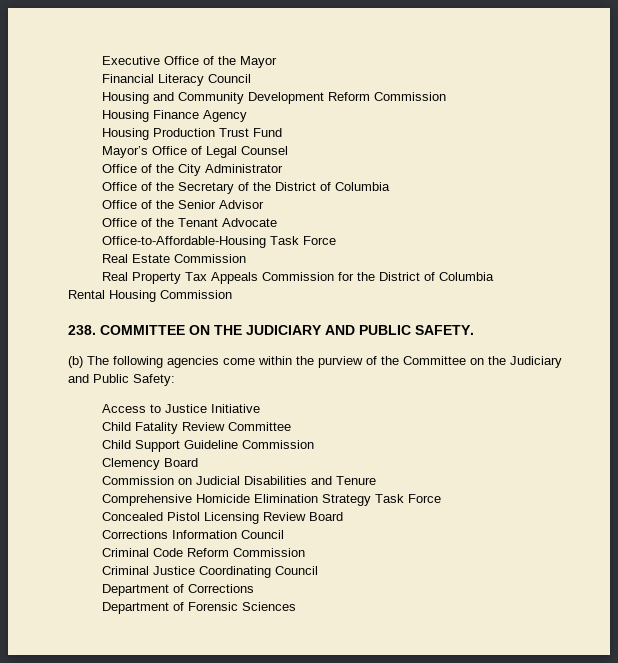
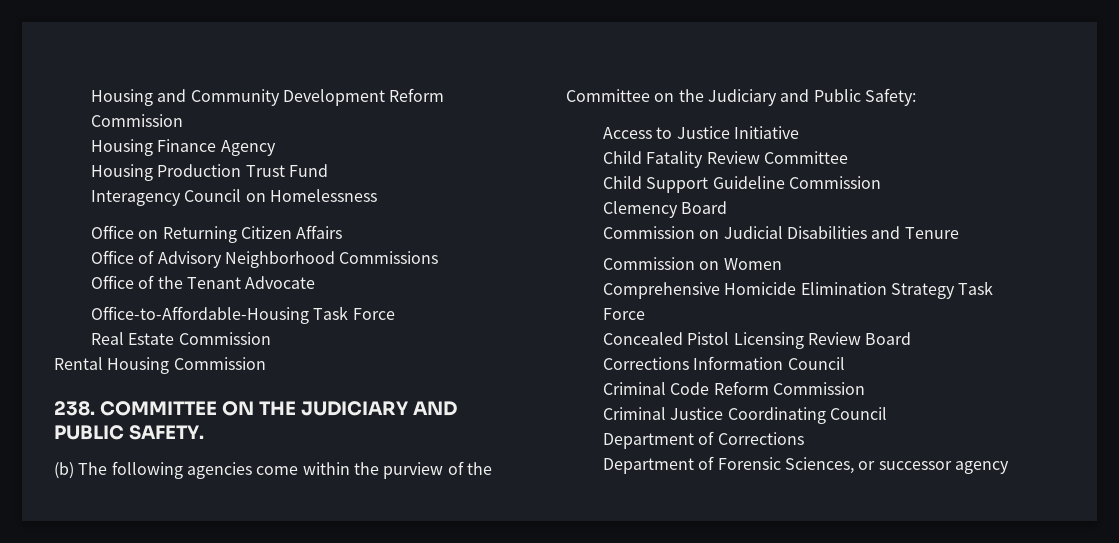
- Executive Office of the Mayor
- Financial Literacy Council
- Mayor’s Office of Legal Counsel
- Office of the City Administrator
- Office of the Secretary of the District of Columbia
- Office of the Senior Advisor
+ Interagency Council on Homelessness
+ Office on Returning Citizen Affairs
+ Office of Advisory Neighborhood Commissions
- Real Property Tax Appeals Commission for the District of Columbia
+ Commission on Women
- Department of Forensic Sciences
+ Department of Forensic Sciences, or successor agency

